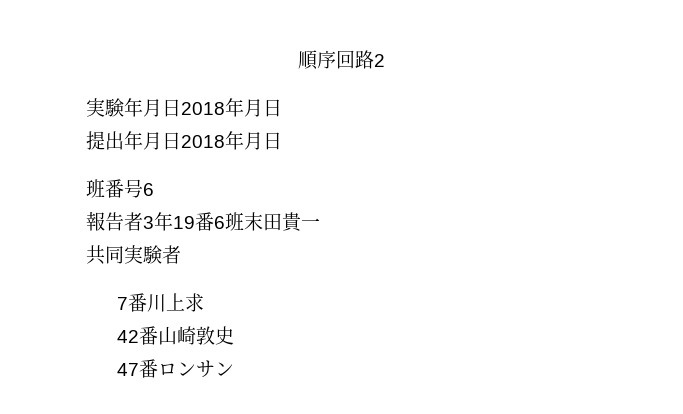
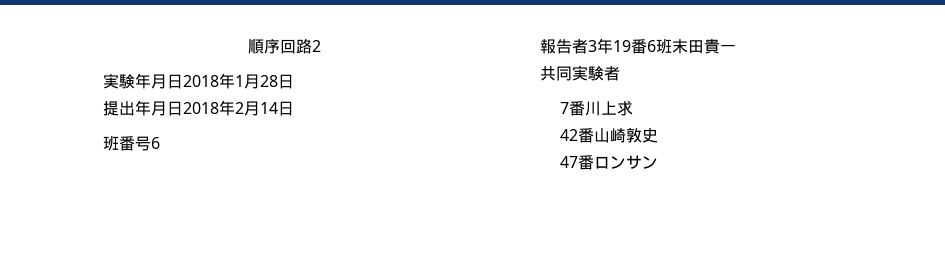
- 実験年月日2018年月日
+ 実験年月日2018年1月28日
- 提出年月日2018年月日
+ 提出年月日2018年2月14日

